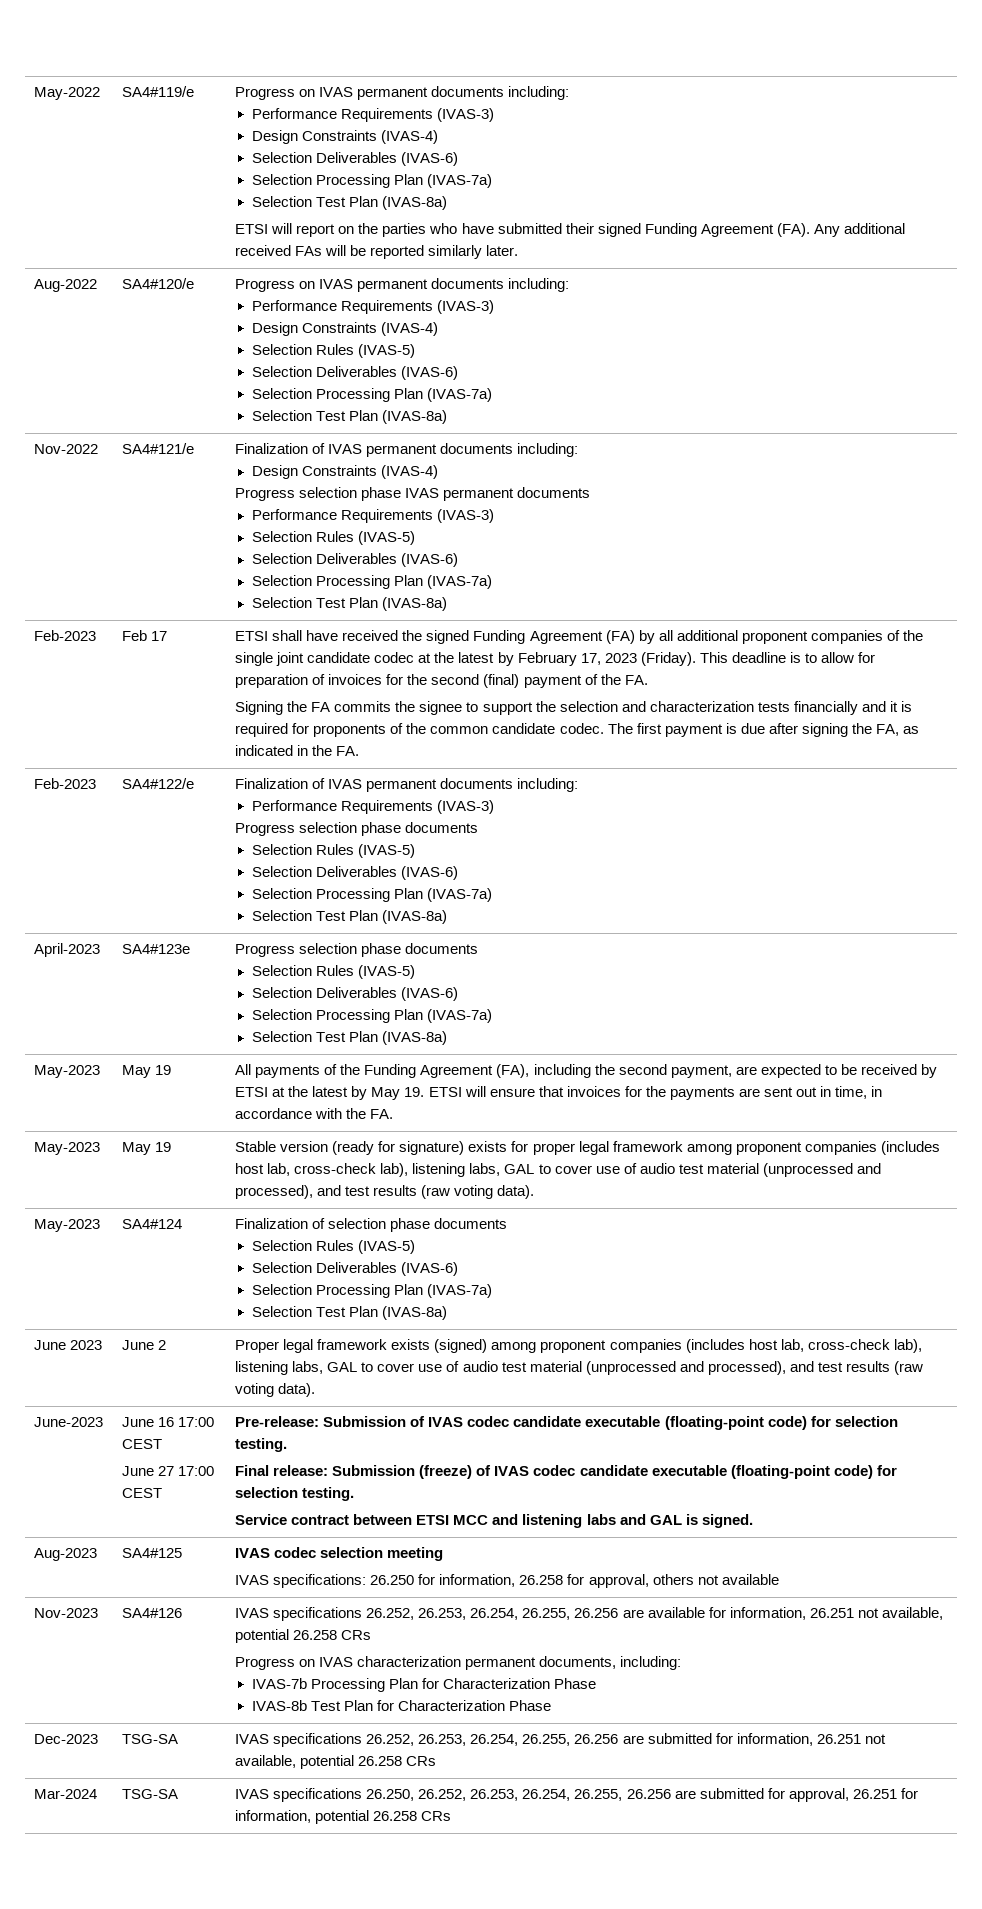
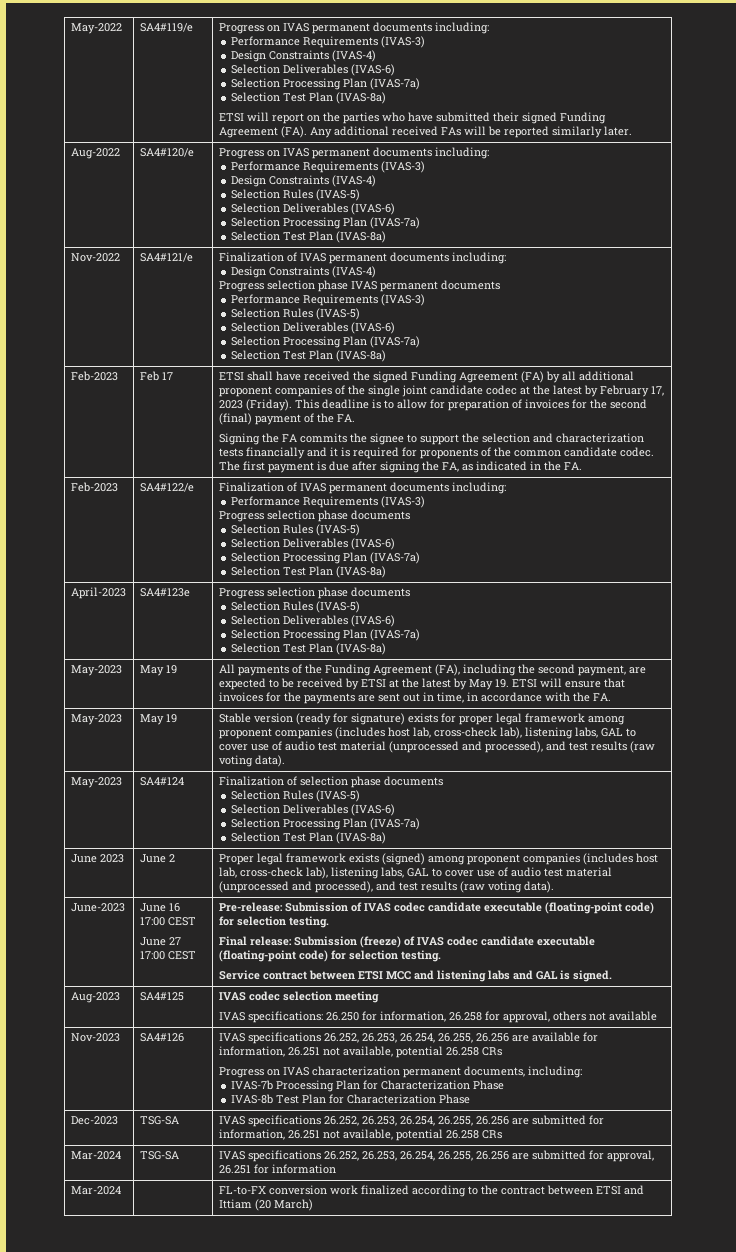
- Mar-2024 | TSG-SA | IVAS specifications 26.250, 26.252, 26.253, 26.254, 26.255, 26.256 are submitted for approval, 26.251 for information, potential 26.258 CRs
+ Mar-2024 | TSG-SA | IVAS specifications 26.252, 26.253, 26.254, 26.255, 26.256 are submitted for approval, 26.251 for information
+ Mar-2024 | | FL-to-FX conversion work finalized according to the contract between ETSI and Ittiam (20 March)

